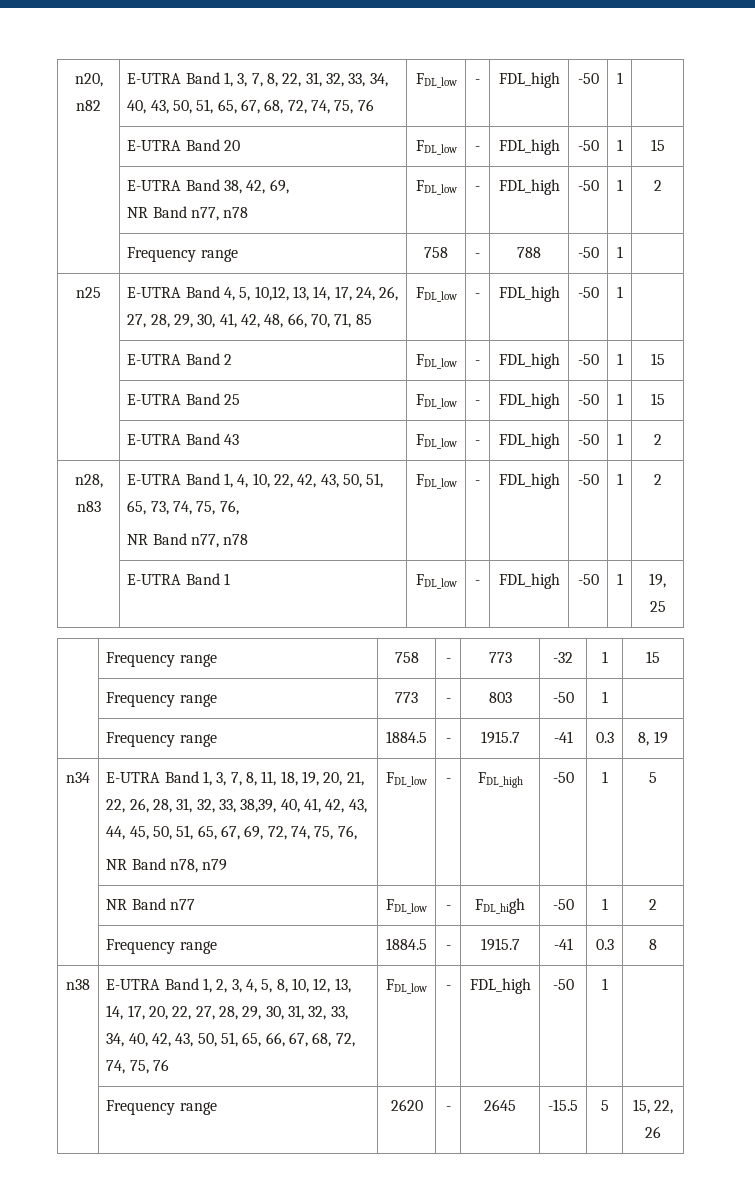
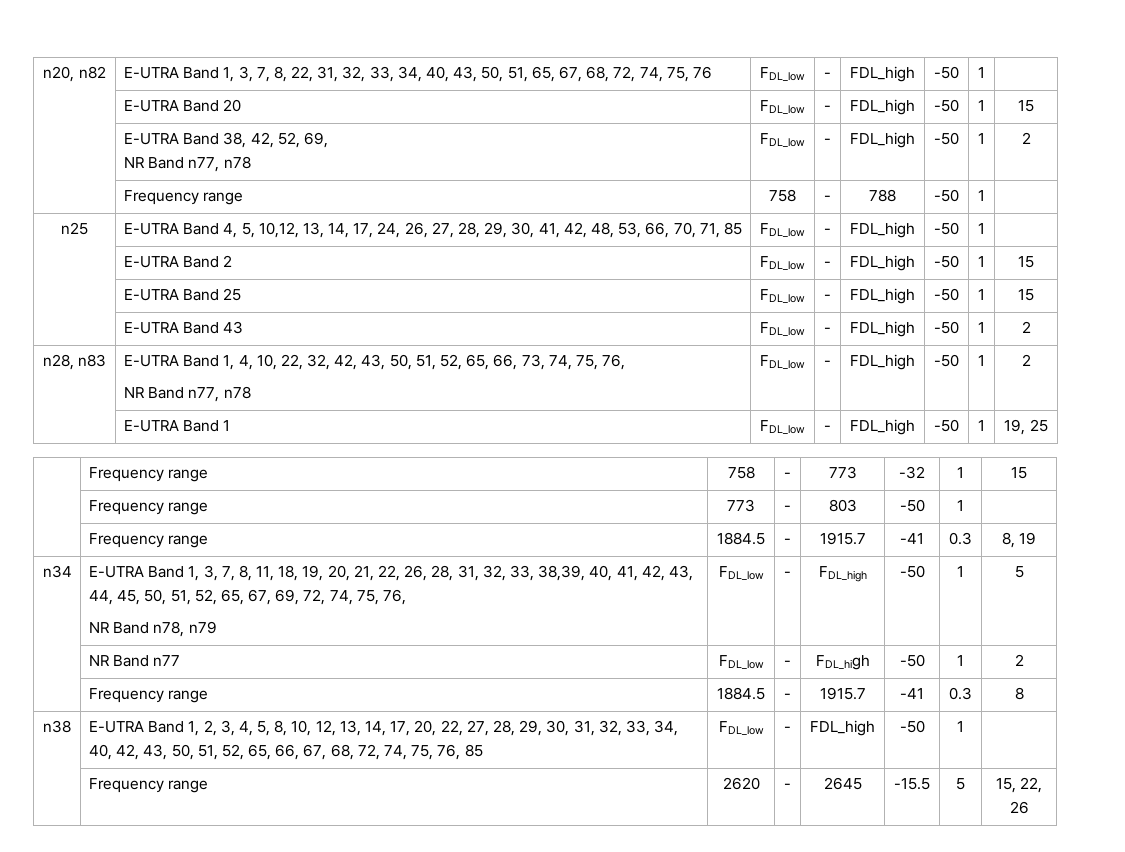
- | E-UTRA Band 38, 42, 69,
+ | E-UTRA Band 38, 42, 52, 69,
- n25 | E-UTRA Band 4, 5, 10,12, 13, 14, 17, 24, 26, 27, 28, 29, 30, 41, 42, 48, 66, 70, 71, 85 | FDL_low | - | FDL_high | -50 | 1 |
+ n25 | E-UTRA Band 4, 5, 10,12, 13, 14, 17, 24, 26, 27, 28, 29, 30, 41, 42, 48, 53, 66, 70, 71, 85 | FDL_low | - | FDL_high | -50 | 1 |
- n28, n83 | E-UTRA Band 1, 4, 10, 22, 42, 43, 50, 51, 65, 73, 74, 75, 76,
+ n28, n83 | E-UTRA Band 1, 4, 10, 22, 32, 42, 43, 50, 51, 52, 65, 66, 73, 74, 75, 76,
- E-UTRA Band 1, 3, 7, 8, 11, 18, 19, 20, 21, 22, 26, 28, 31, 32, 33, 38,39, 40, 41, 42, 43, 44, 45, 50, 51, 65, 67, 69, 72, 74, 75, 76,
+ E-UTRA Band 1, 3, 7, 8, 11, 18, 19, 20, 21, 22, 26, 28, 31, 32, 33, 38,39, 40, 41, 42, 43, 44, 45, 50, 51, 52, 65, 67, 69, 72, 74, 75, 76,
- E-UTRA Band 1, 2, 3, 4, 5, 8, 10, 12, 13, 14, 17, 20, 22, 27, 28, 29, 30, 31, 32, 33, 34, 40, 42, 43, 50, 51, 65, 66, 67, 68, 72, 74, 75, 76
+ E-UTRA Band 1, 2, 3, 4, 5, 8, 10, 12, 13, 14, 17, 20, 22, 27, 28, 29, 30, 31, 32, 33, 34, 40, 42, 43, 50, 51, 52, 65, 66, 67, 68, 72, 74, 75, 76, 85

